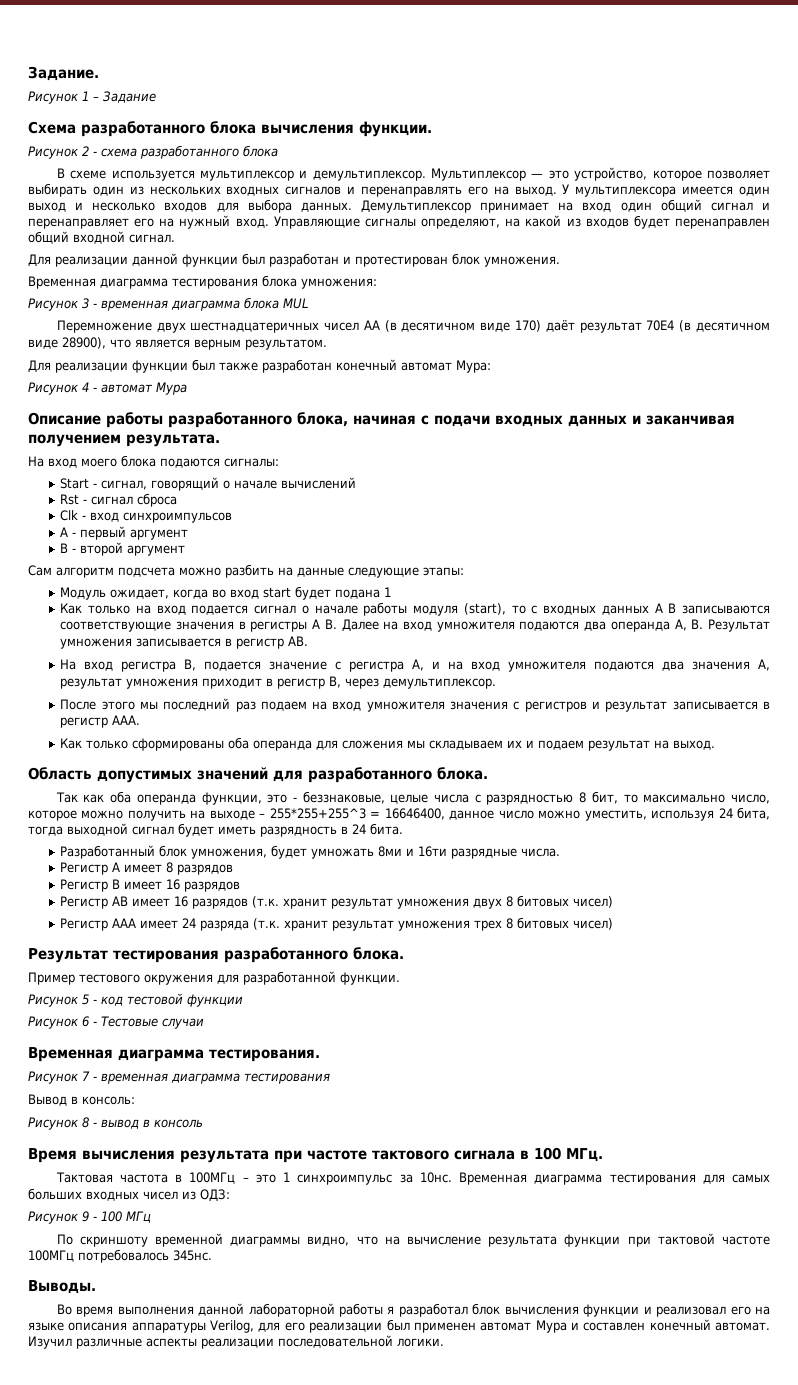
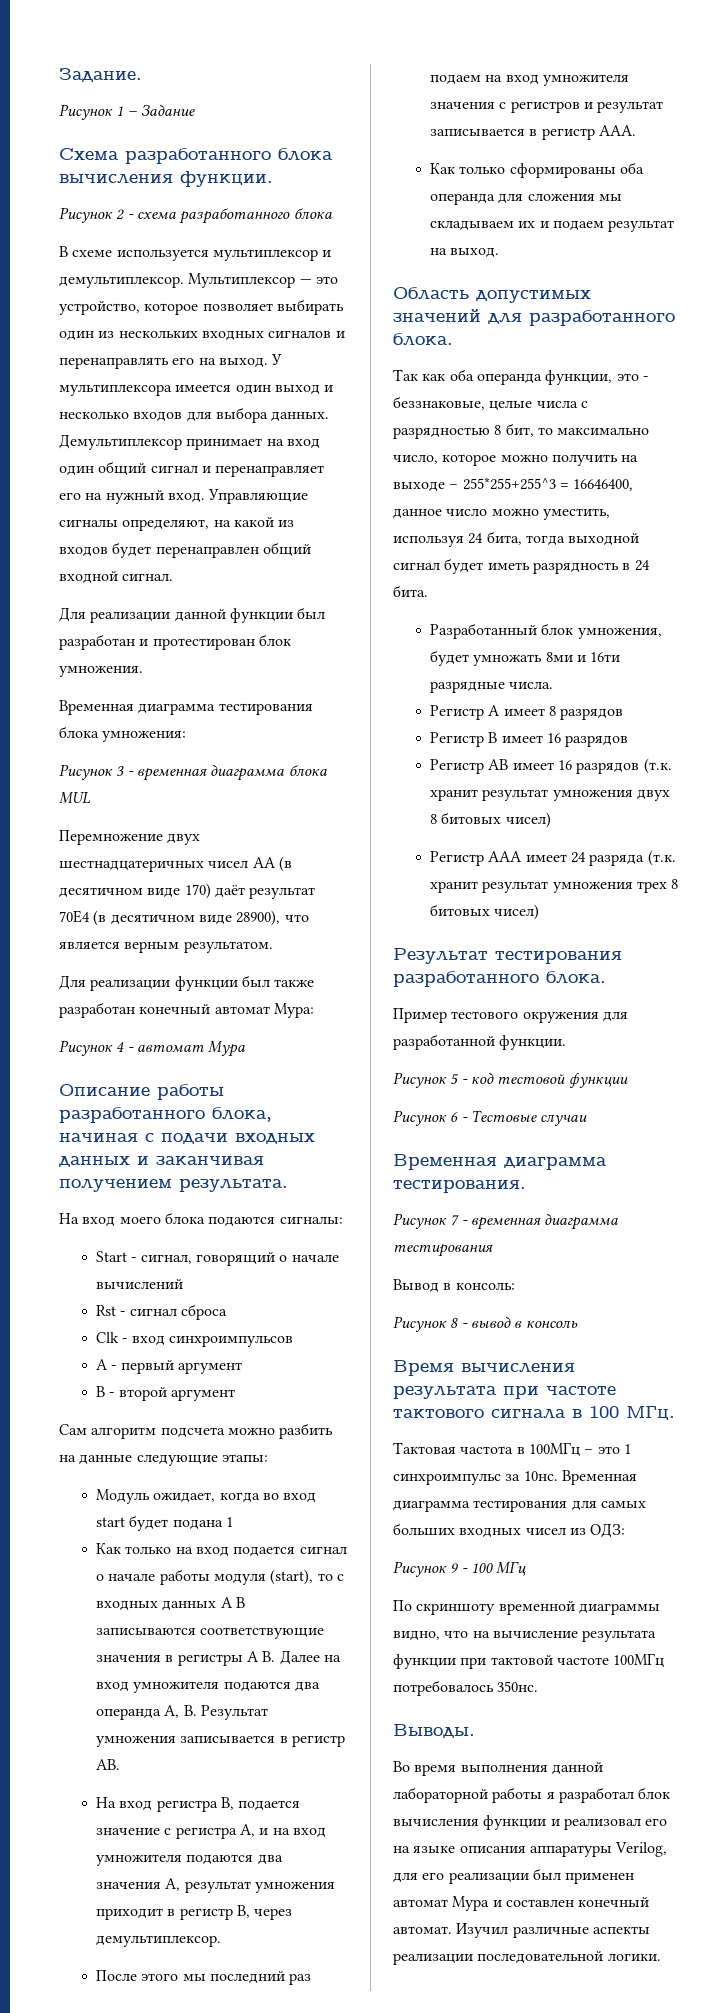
- По скриншоту временной диаграммы видно, что на вычисление результата функции при тактовой частоте 100МГц потребовалось 345нс.
+ По скриншоту временной диаграммы видно, что на вычисление результата функции при тактовой частоте 100МГц потребовалось 350нс.

